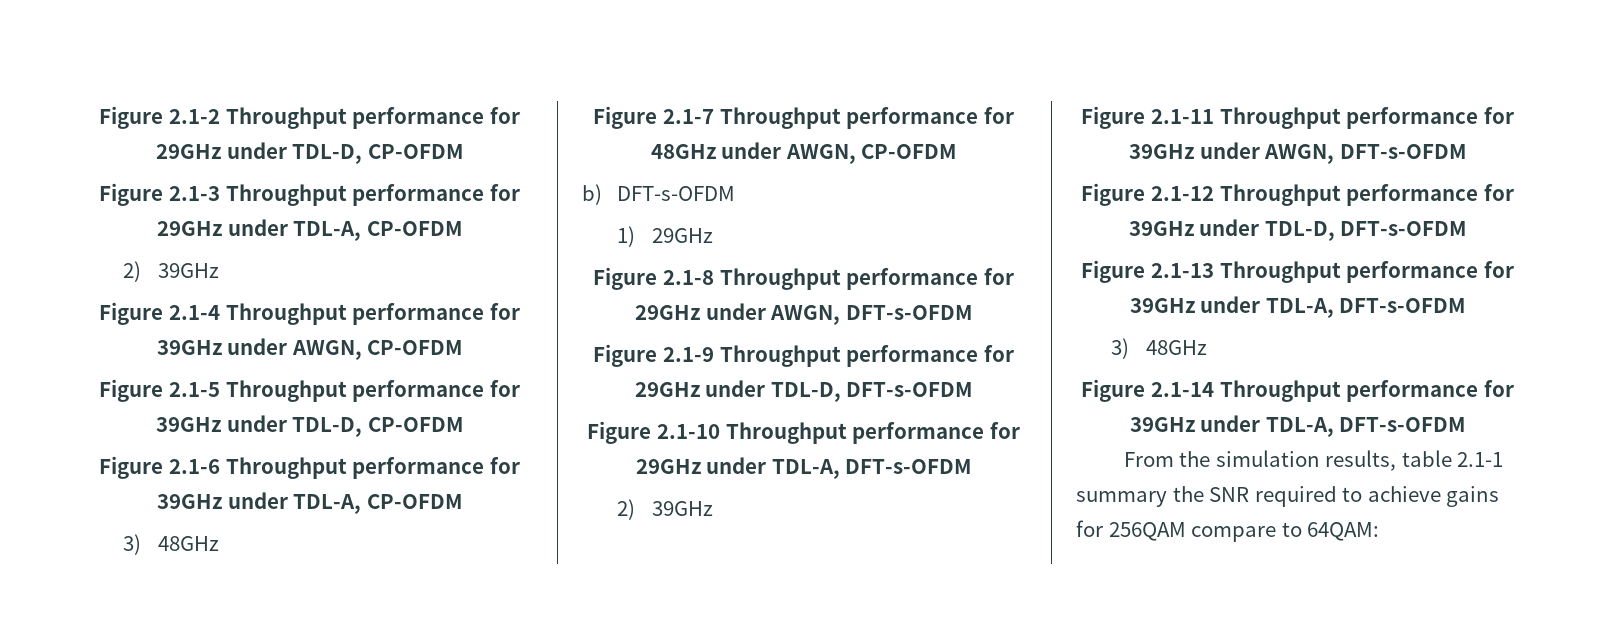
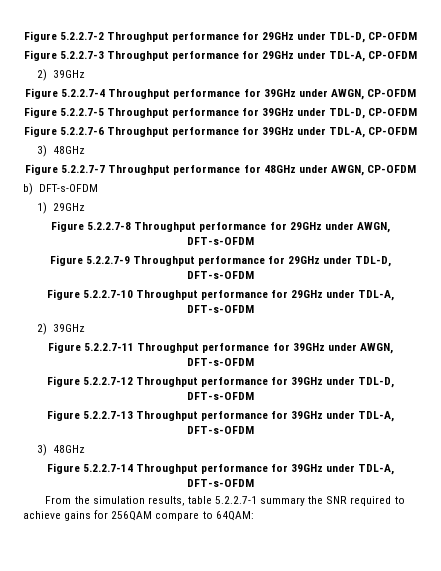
- Figure 2.1-2 Throughput performance for 29GHz under TDL-D, CP-OFDM
+ Figure 5.2.2.7-2 Throughput performance for 29GHz under TDL-D, CP-OFDM
- Figure 2.1-3 Throughput performance for 29GHz under TDL-A, CP-OFDM
+ Figure 5.2.2.7-3 Throughput performance for 29GHz under TDL-A, CP-OFDM
- Figure 2.1-4 Throughput performance for 39GHz under AWGN, CP-OFDM
+ Figure 5.2.2.7-4 Throughput performance for 39GHz under AWGN, CP-OFDM
- Figure 2.1-5 Throughput performance for 39GHz under TDL-D, CP-OFDM
+ Figure 5.2.2.7-5 Throughput performance for 39GHz under TDL-D, CP-OFDM
- Figure 2.1-6 Throughput performance for 39GHz under TDL-A, CP-OFDM
+ Figure 5.2.2.7-6 Throughput performance for 39GHz under TDL-A, CP-OFDM
- Figure 2.1-7 Throughput performance for 48GHz under AWGN, CP-OFDM
+ Figure 5.2.2.7-7 Throughput performance for 48GHz under AWGN, CP-OFDM
- Figure 2.1-8 Throughput performance for 29GHz under AWGN, DFT-s-OFDM
+ Figure 5.2.2.7-8 Throughput performance for 29GHz under AWGN, DFT-s-OFDM
- Figure 2.1-9 Throughput performance for 29GHz under TDL-D, DFT-s-OFDM
+ Figure 5.2.2.7-9 Throughput performance for 29GHz under TDL-D, DFT-s-OFDM
- Figure 2.1-10 Throughput performance for 29GHz under TDL-A, DFT-s-OFDM
+ Figure 5.2.2.7-10 Throughput performance for 29GHz under TDL-A, DFT-s-OFDM
- Figure 2.1-11 Throughput performance for 39GHz under AWGN, DFT-s-OFDM
+ Figure 5.2.2.7-11 Throughput performance for 39GHz under AWGN, DFT-s-OFDM
- Figure 2.1-12 Throughput performance for 39GHz under TDL-D, DFT-s-OFDM
+ Figure 5.2.2.7-12 Throughput performance for 39GHz under TDL-D, DFT-s-OFDM
- Figure 2.1-13 Throughput performance for 39GHz under TDL-A, DFT-s-OFDM
+ Figure 5.2.2.7-13 Throughput performance for 39GHz under TDL-A, DFT-s-OFDM
- Figure 2.1-14 Throughput performance for 39GHz under TDL-A, DFT-s-OFDM
+ Figure 5.2.2.7-14 Throughput performance for 39GHz under TDL-A, DFT-s-OFDM
- From the simulation results, table 2.1-1 summary the SNR required to achieve gains for 256QAM compare to 64QAM:
+ From the simulation results, table 5.2.2.7-1 summary the SNR required to achieve gains for 256QAM compare to 64QAM:

